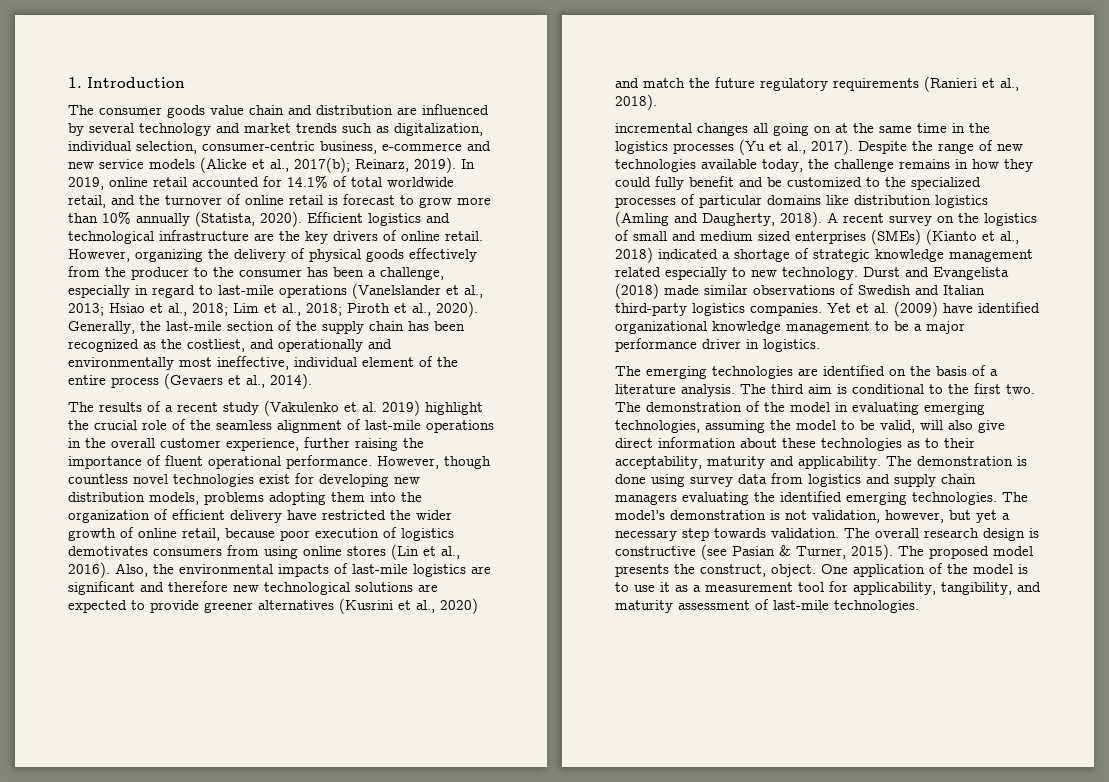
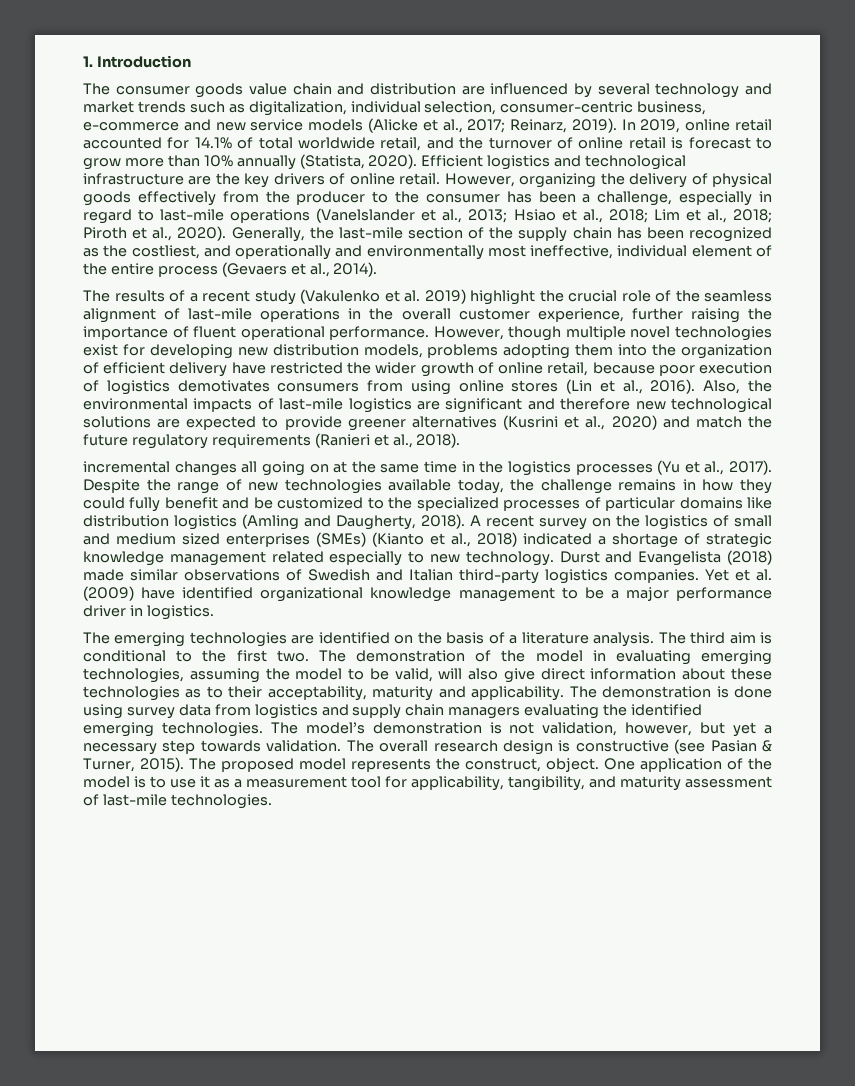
- The consumer goods value chain and distribution are influenced by several technology and market trends such as digitalization, individual selection, consumer-centric business, e-commerce and new service models (Alicke et al., 2017(b); Reinarz, 2019).
+ The consumer goods value chain and distribution are influenced by several technology and market trends such as digitalization, individual selection, consumer-centric business, e-commerce and new service models (Alicke et al., 2017; Reinarz, 2019).
- However, though countless novel technologies exist for developing new distribution models, problems adopting them into the organization of efficient delivery have restricted the wider growth of online retail, because poor execution of logistics demotivates consumers from using online stores (Lin et al., 2016).
+ However, though multiple novel technologies exist for developing new distribution models, problems adopting them into the organization of efficient delivery have restricted the wider growth of online retail, because poor execution of logistics demotivates consumers from using online stores (Lin et al., 2016).
- The proposed model presents the construct, object.
+ The proposed model represents the construct, object.

